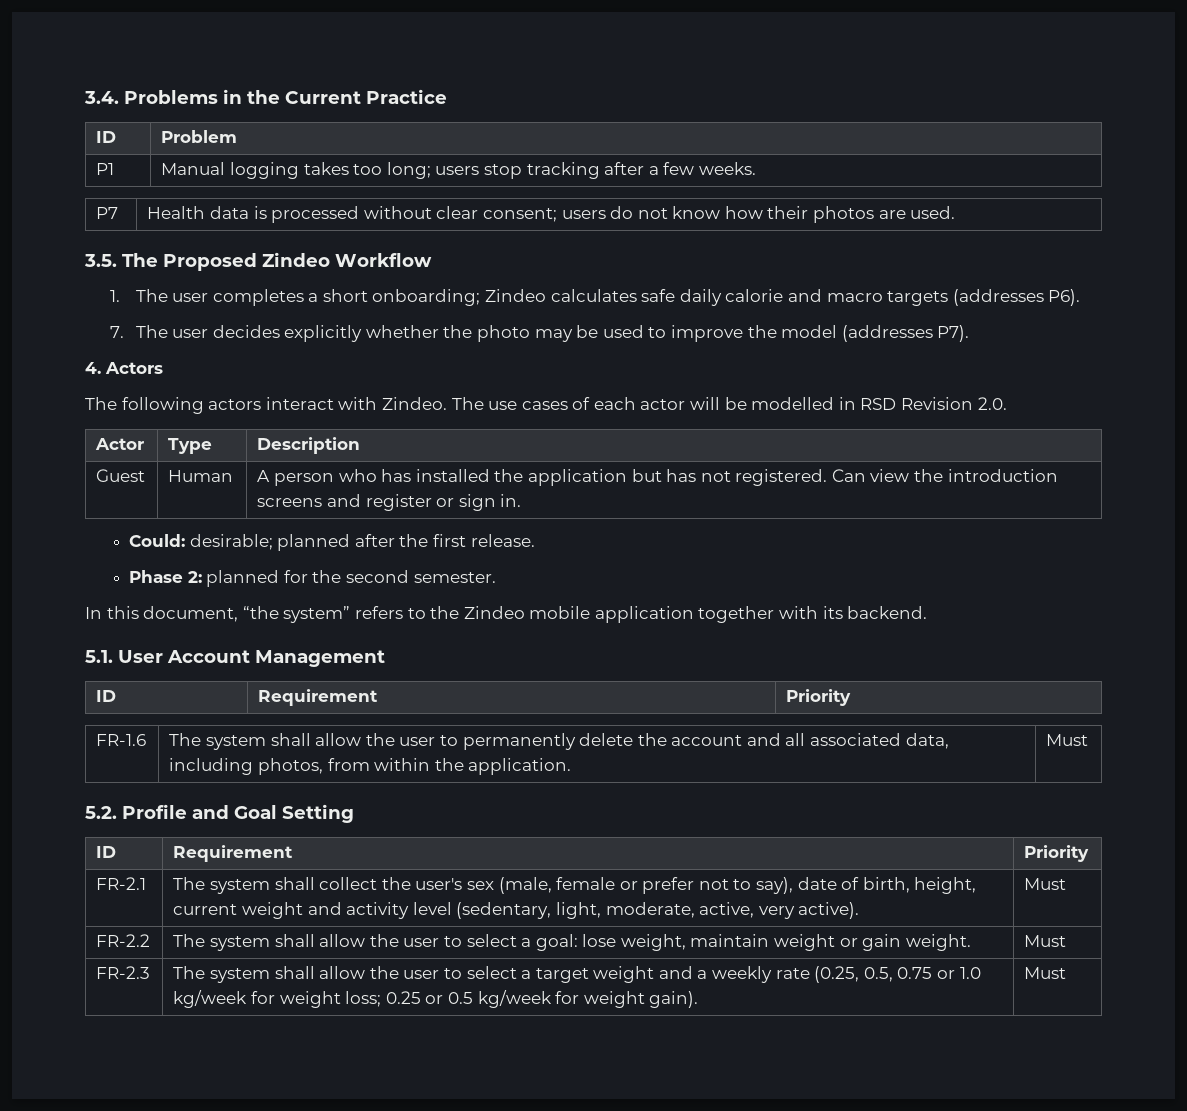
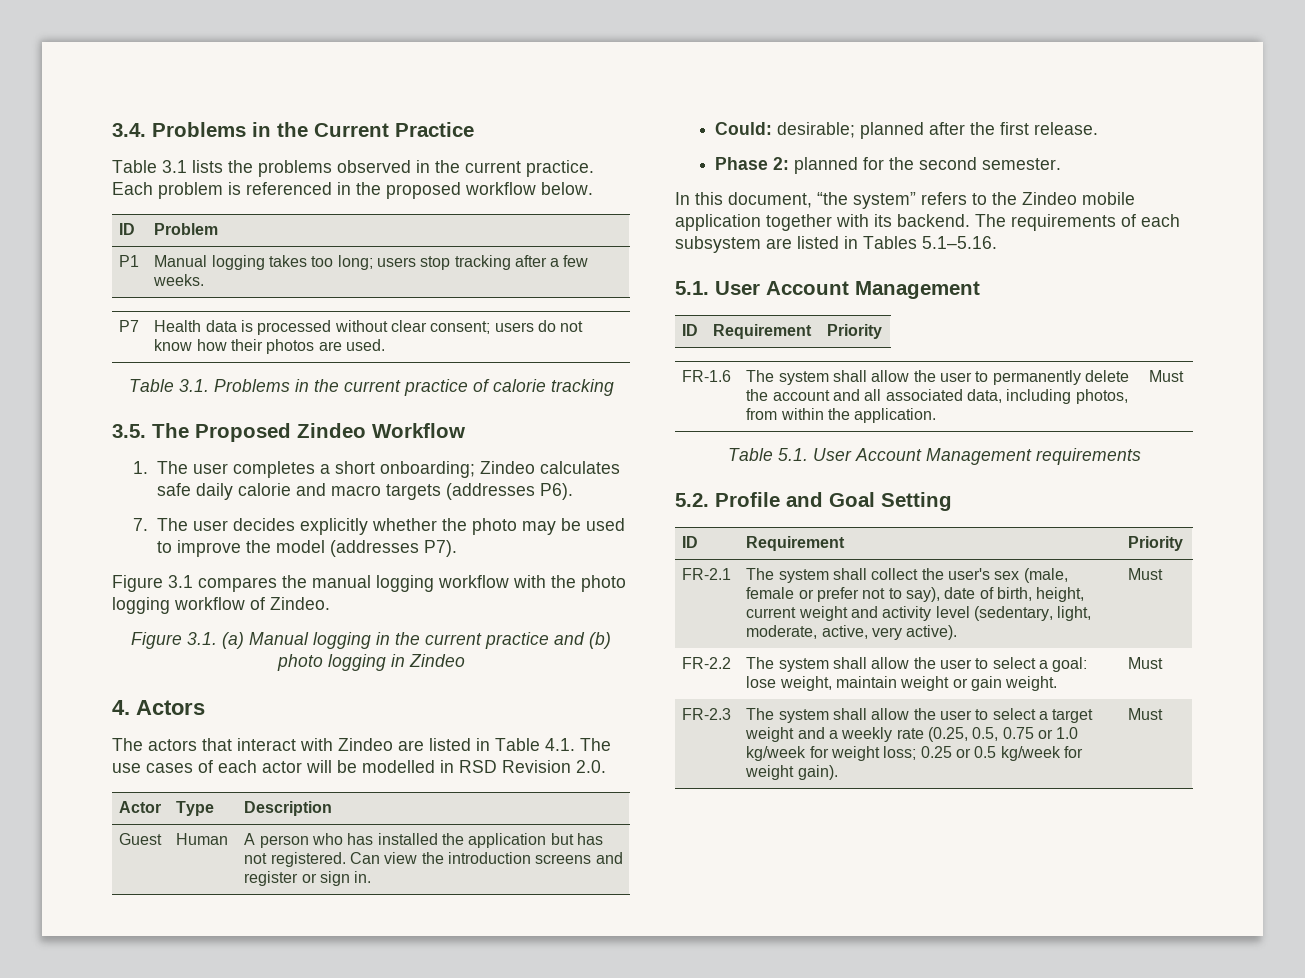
+ Table 3.1 lists the problems observed in the current practice. Each problem is referenced in the proposed workflow below.
+ Table 3.1. Problems in the current practice of calorie tracking
+ Figure 3.1 compares the manual logging workflow with the photo logging workflow of Zindeo.
+ Figure 3.1. (a) Manual logging in the current practice and (b) photo logging in Zindeo
  4. Actors
- The following actors interact with Zindeo. The use cases of each actor will be modelled in RSD Revision 2.0.
+ The actors that interact with Zindeo are listed in Table 4.1. The use cases of each actor will be modelled in RSD Revision 2.0.
+ The requirements of each subsystem are listed in Tables 5.1–5.16.
+ Table 5.1. User Account Management requirements

